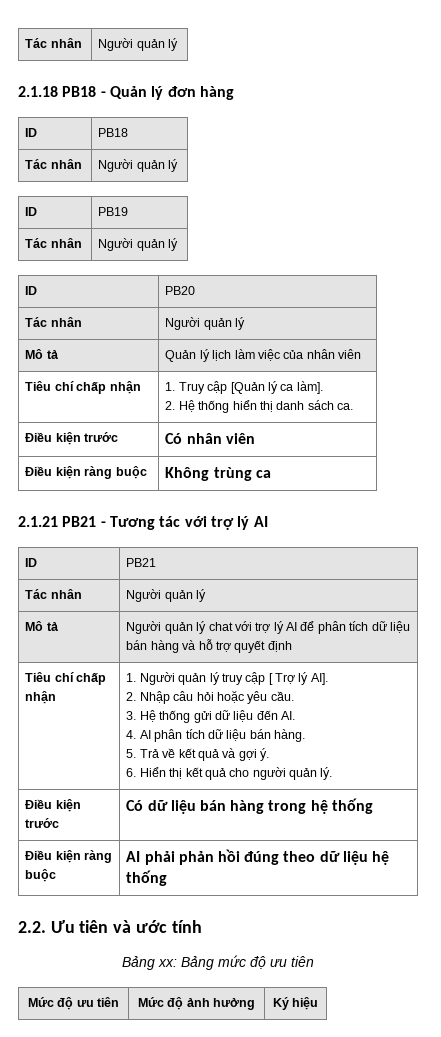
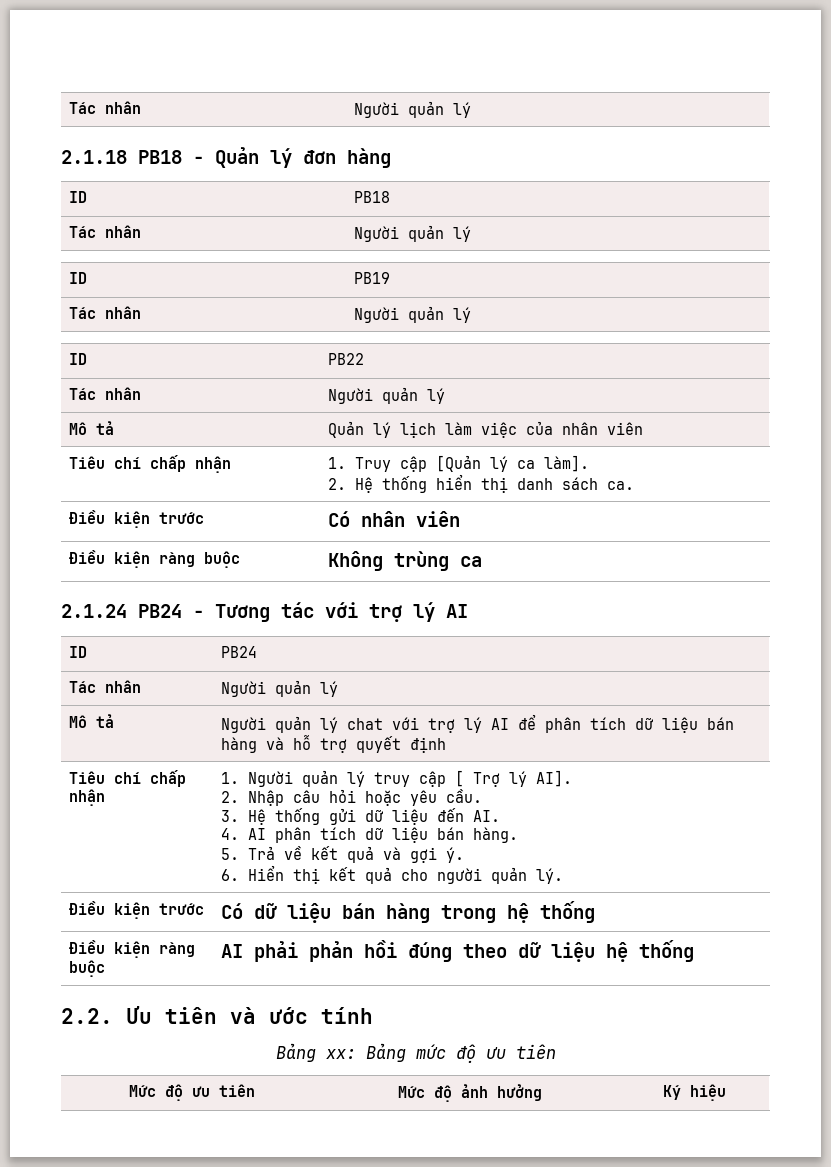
- ID | PB20
+ ID | PB22
- 2.1.21 PB21 - Tương tác với trợ lý AI
+ 2.1.24 PB24 - Tương tác với trợ lý AI
- ID | PB21
+ ID | PB24

